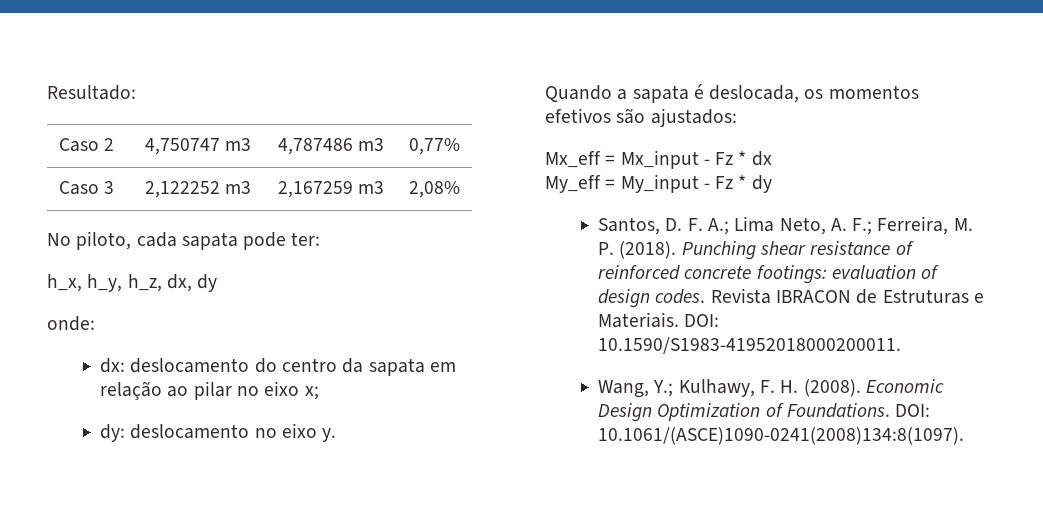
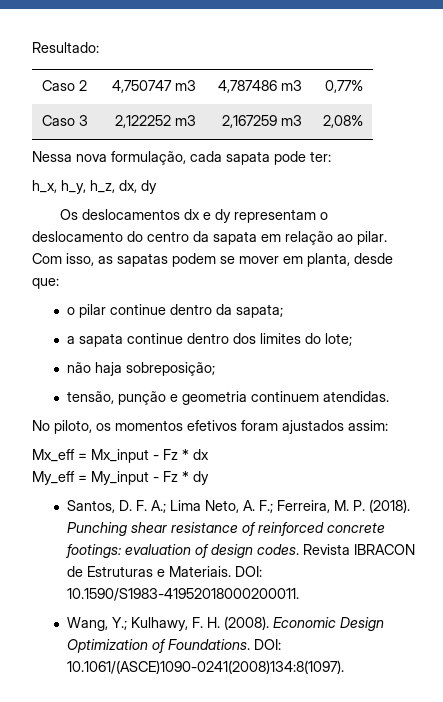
- No piloto, cada sapata pode ter:
+ Nessa nova formulação, cada sapata pode ter:
- onde:
- dx: deslocamento do centro da sapata em relação ao pilar no eixo x;
- dy: deslocamento no eixo y.
- Quando a sapata é deslocada, os momentos efetivos são ajustados:
+ Os deslocamentos dx e dy representam o deslocamento do centro da sapata em relação ao pilar. Com isso, as sapatas podem se mover em planta, desde que:
+ o pilar continue dentro da sapata;
+ a sapata continue dentro dos limites do lote;
+ não haja sobreposição;
+ tensão, punção e geometria continuem atendidas.
+ No piloto, os momentos efetivos foram ajustados assim:

